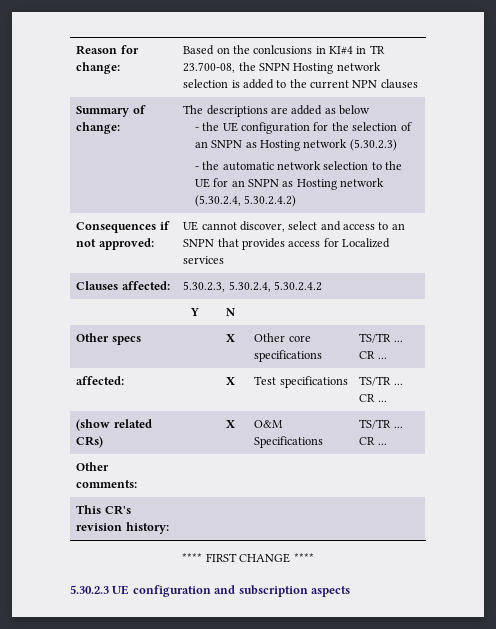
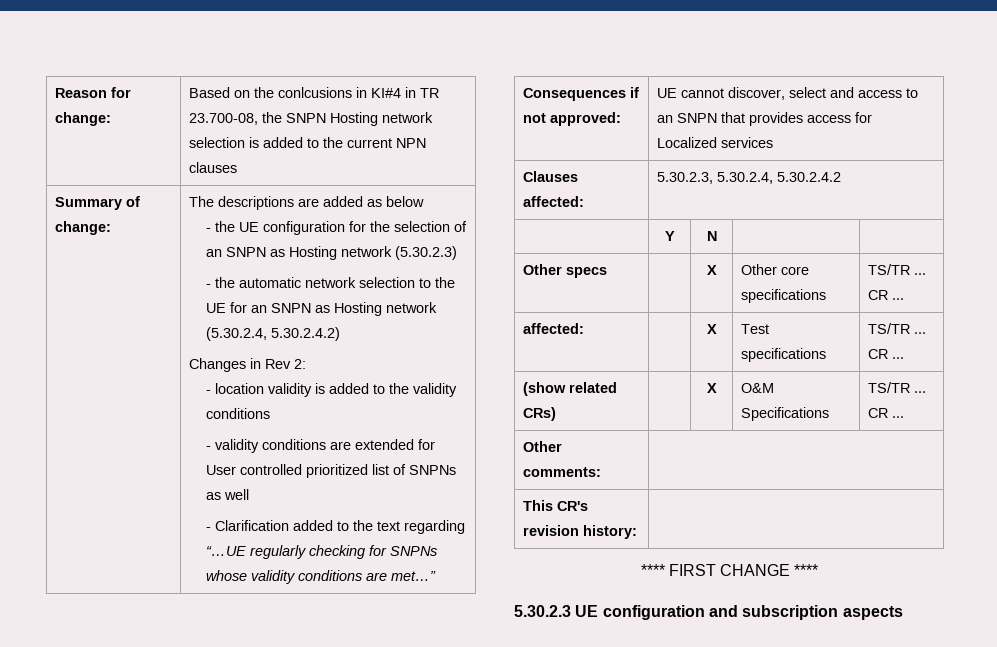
+ Changes in Rev 2:
+ - location validity is added to the validity conditions
+ - validity conditions are extended for User controlled prioritized list of SNPNs as well
+ - Clarification added to the text regarding “…UE regularly checking for SNPNs whose validity conditions are met…”

